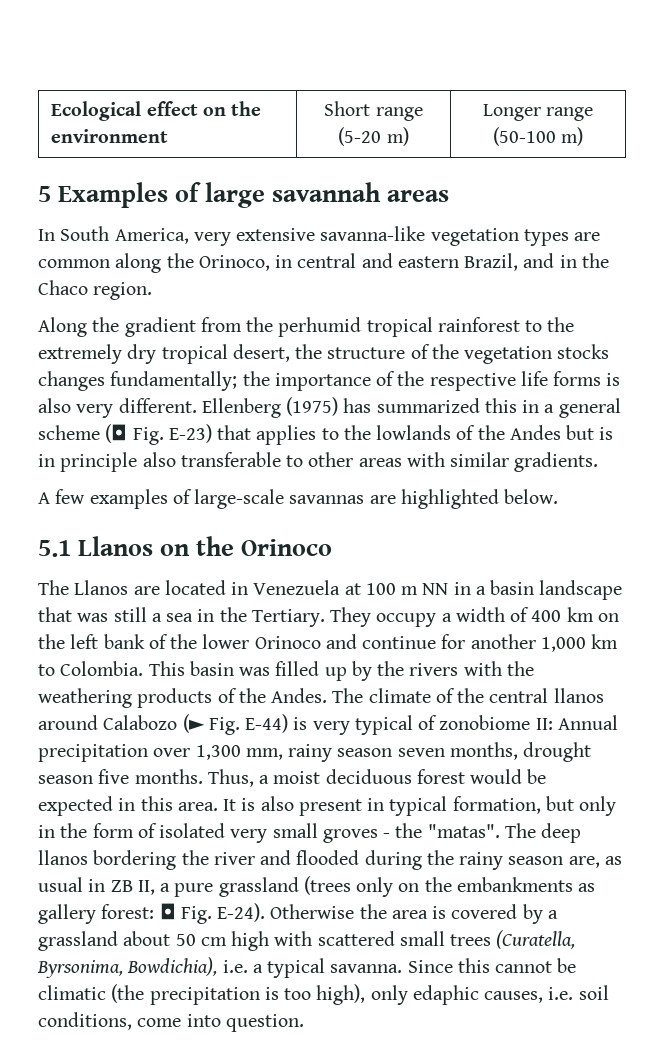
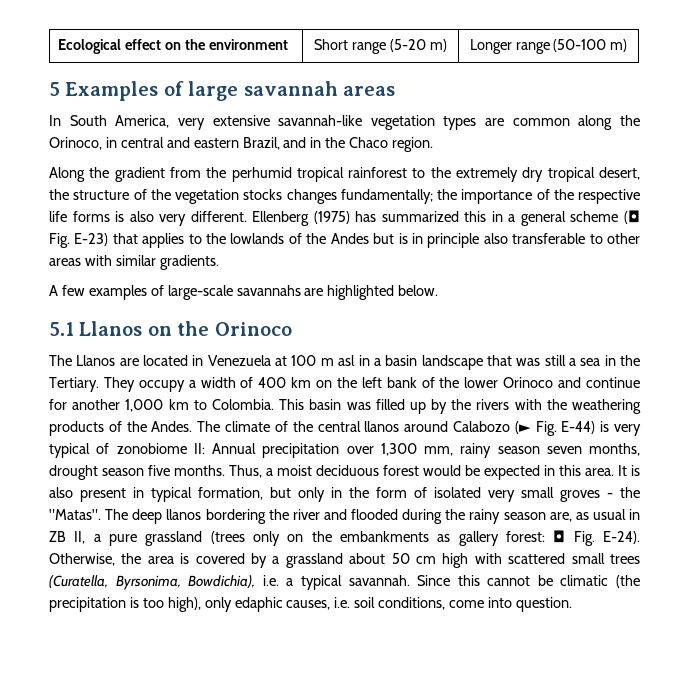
- In South America, very extensive savanna-like vegetation types are common along the Orinoco, in central and eastern Brazil, and in the Chaco region.
+ In South America, very extensive savannah-like vegetation types are common along the Orinoco, in central and eastern Brazil, and in the Chaco region.
- A few examples of large-scale savannas are highlighted below.
+ A few examples of large-scale savannahs are highlighted below.
- The Llanos are located in Venezuela at 100 m NN in a basin landscape that was still a sea in the Tertiary.
+ The Llanos are located in Venezuela at 100 m asl in a basin landscape that was still a sea in the Tertiary.
- It is also present in typical formation, but only in the form of isolated very small groves - the "matas".
+ It is also present in typical formation, but only in the form of isolated very small groves - the "Matas".
- Otherwise the area is covered by a grassland about 50 cm high with scattered small trees (Curatella, Byrsonima, Bowdichia), i.e. a typical savanna.
+ Otherwise, the area is covered by a grassland about 50 cm high with scattered small trees (Curatella, Byrsonima, Bowdichia), i.e. a typical savannah.

